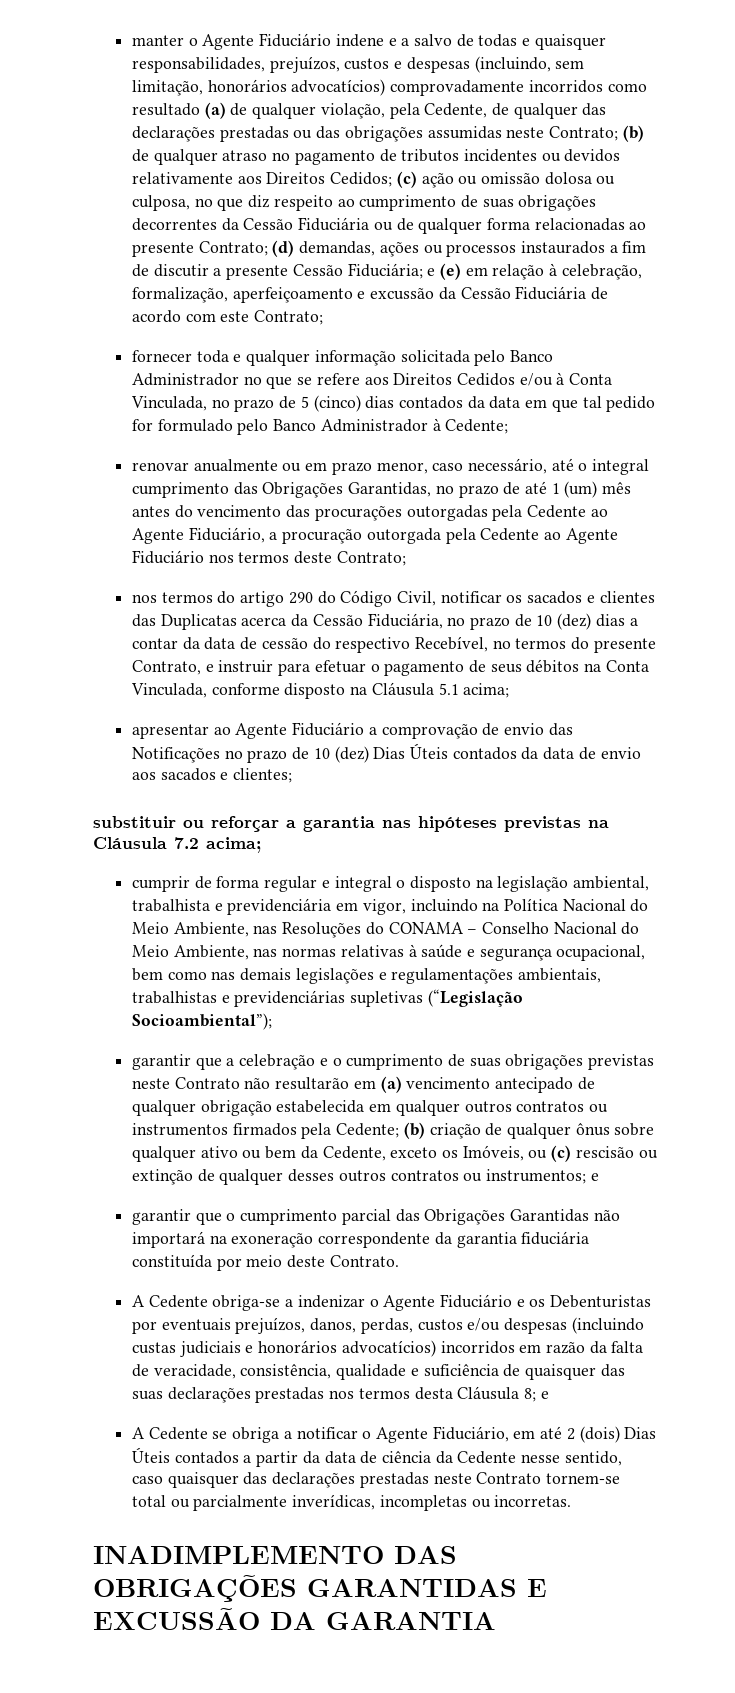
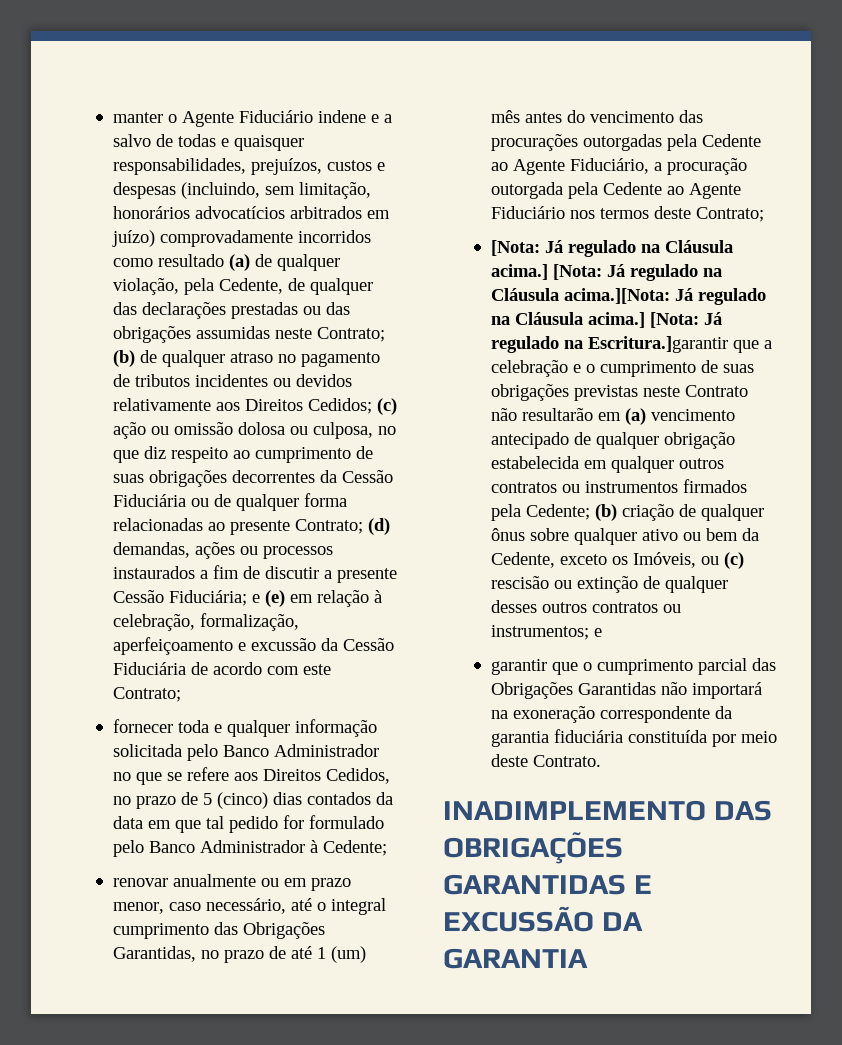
- manter o Agente Fiduciário indene e a salvo de todas e quaisquer responsabilidades, prejuízos, custos e despesas (incluindo, sem limitação, honorários advocatícios) comprovadamente incorridos como resultado (a) de qualquer violação, pela Cedente, de qualquer das declarações prestadas ou das obrigações assumidas neste Contrato;
+ manter o Agente Fiduciário indene e a salvo de todas e quaisquer responsabilidades, prejuízos, custos e despesas (incluindo, sem limitação, honorários advocatícios arbitrados em juízo) comprovadamente incorridos como resultado (a) de qualquer violação, pela Cedente, de qualquer das declarações prestadas ou das obrigações assumidas neste Contrato;
- fornecer toda e qualquer informação solicitada pelo Banco Administrador no que se refere aos Direitos Cedidos e/ou à Conta Vinculada, no prazo de 5 (cinco) dias contados da data em que tal pedido for formulado pelo Banco Administrador à Cedente;
+ fornecer toda e qualquer informação solicitada pelo Banco Administrador no que se refere aos Direitos Cedidos, no prazo de 5 (cinco) dias contados da data em que tal pedido for formulado pelo Banco Administrador à Cedente;
- nos termos do artigo 290 do Código Civil, notificar os sacados e clientes das Duplicatas acerca da Cessão Fiduciária, no prazo de 10 (dez) dias a contar da data de cessão do respectivo Recebível, no termos do presente Contrato, e instruir para efetuar o pagamento de seus débitos na Conta Vinculada, conforme disposto na Cláusula 5.1 acima;
- apresentar ao Agente Fiduciário a comprovação de envio das Notificações no prazo de 10 (dez) Dias Úteis contados da data de envio aos sacados e clientes;
- substituir ou reforçar a garantia nas hipóteses previstas na Cláusula 7.2 acima;
- cumprir de forma regular e integral o disposto na legislação ambiental, trabalhista e previdenciária em vigor, incluindo na Política Nacional do Meio Ambiente, nas Resoluções do CONAMA – Conselho Nacional do Meio Ambiente, nas normas relativas à saúde e segurança ocupacional, bem como nas demais legislações e regulamentações ambientais, trabalhistas e previdenciárias supletivas (“Legislação Socioambiental”);
- garantir que a celebração e o cumprimento de suas obrigações previstas neste Contrato não resultarão em (a) vencimento antecipado de qualquer obrigação estabelecida em qualquer outros contratos ou instrumentos firmados pela Cedente; (b) criação de qualquer ônus sobre qualquer ativo ou bem da Cedente, exceto os Imóveis, ou (c) rescisão ou extinção de qualquer desses outros contratos ou instrumentos; e
+ [Nota: Já regulado na Cláusula acima.] [Nota: Já regulado na Cláusula acima.][Nota: Já regulado na Cláusula acima.] [Nota: Já regulado na Escritura.]garantir que a celebração e o cumprimento de suas obrigações previstas neste Contrato não resultarão em (a) vencimento antecipado de qualquer obrigação estabelecida em qualquer outros contratos ou instrumentos firmados pela Cedente; (b) criação de qualquer ônus sobre qualquer ativo ou bem da Cedente, exceto os Imóveis, ou (c) rescisão ou extinção de qualquer desses outros contratos ou instrumentos; e
- A Cedente obriga-se a indenizar o Agente Fiduciário e os Debenturistas por eventuais prejuízos, danos, perdas, custos e/ou despesas (incluindo custas judiciais e honorários advocatícios) incorridos em razão da falta de veracidade, consistência, qualidade e suficiência de quaisquer das suas declarações prestadas nos termos desta Cláusula 8; e
- A Cedente se obriga a notificar o Agente Fiduciário, em até 2 (dois) Dias Úteis contados a partir da data de ciência da Cedente nesse sentido, caso quaisquer das declarações prestadas neste Contrato tornem-se total ou parcialmente inverídicas, incompletas ou incorretas.

